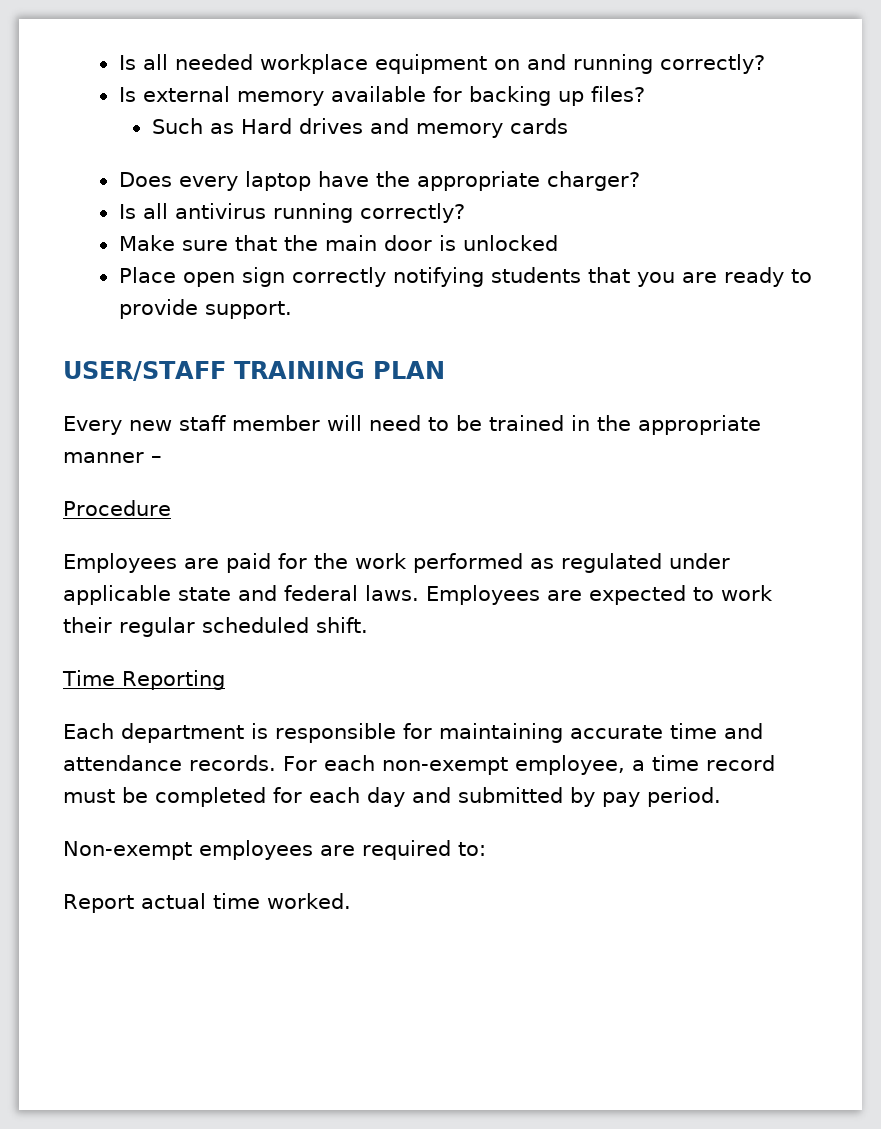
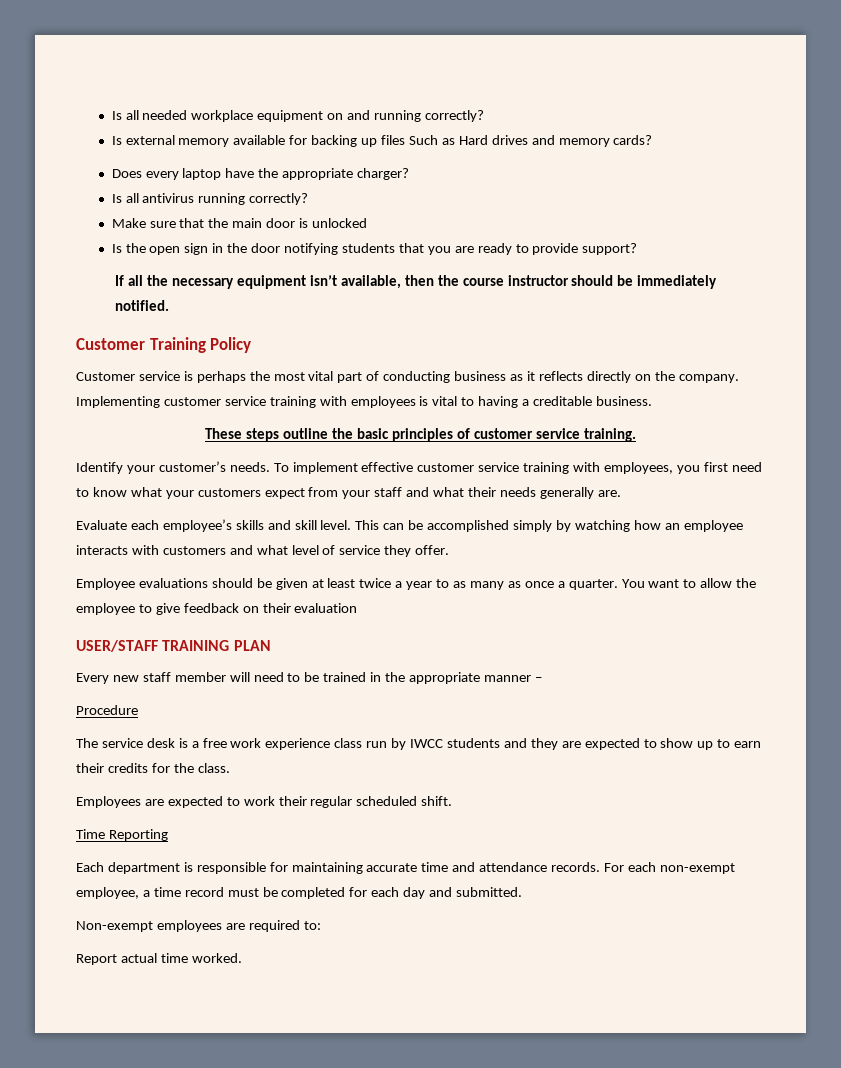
- Is external memory available for backing up files?
- Such as Hard drives and memory cards
+ Is external memory available for backing up files Such as Hard drives and memory cards?
- Place open sign correctly notifying students that you are ready to provide support.
+ Is the open sign in the door notifying students that you are ready to provide support?
+ If all the necessary equipment isn’t available, then the course instructor should be immediately notified.
+ Customer Training Policy
+ Customer service is perhaps the most vital part of conducting business as it reflects directly on the company. Implementing customer service training with employees is vital to having a creditable business.
+ These steps outline the basic principles of customer service training.
+ Identify your customer’s needs. To implement effective customer service training with employees, you first need to know what your customers expect from your staff and what their needs generally are.
+ Evaluate each employee’s skills and skill level. This can be accomplished simply by watching how an employee interacts with customers and what level of service they offer.
+ Employee evaluations should be given at least twice a year to as many as once a quarter. You want to allow the employee to give feedback on their evaluation
- Employees are paid for the work performed as regulated under applicable state and federal laws. Employees are expected to work their regular scheduled shift.
+ The service desk is a free work experience class run by IWCC students and they are expected to show up to earn their credits for the class.
+ Employees are expected to work their regular scheduled shift.
- For each non-exempt employee, a time record must be completed for each day and submitted by pay period.
+ For each non-exempt employee, a time record must be completed for each day and submitted.

